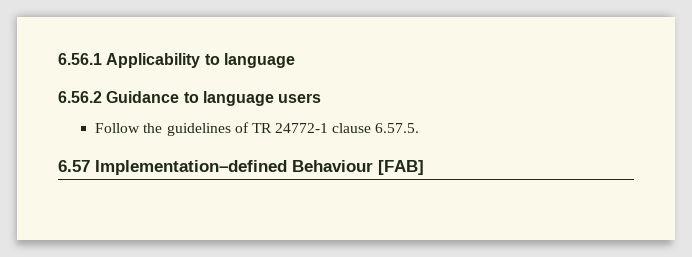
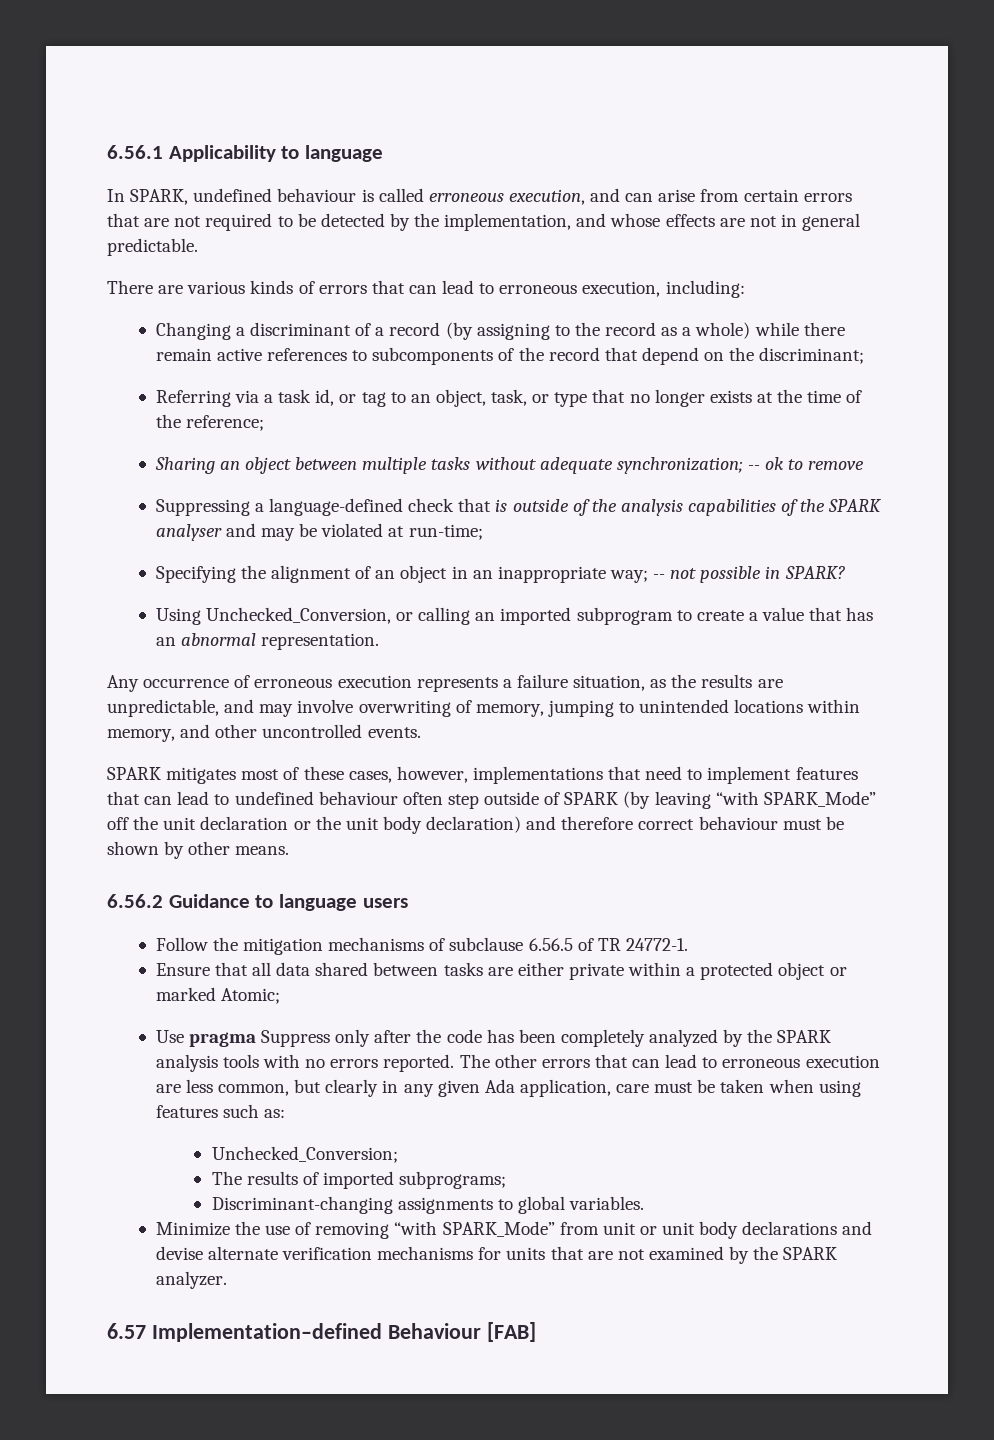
+ In SPARK, undefined behaviour is called erroneous execution, and can arise from certain errors that are not required to be detected by the implementation, and whose effects are not in general predictable.
+ There are various kinds of errors that can lead to erroneous execution, including:
+ Changing a discriminant of a record (by assigning to the record as a whole) while there remain active references to subcomponents of the record that depend on the discriminant;
+ Referring via a task id, or tag to an object, task, or type that no longer exists at the time of the reference;
+ Sharing an object between multiple tasks without adequate synchronization; -- ok to remove
+ Suppressing a language-defined check that is outside of the analysis capabilities of the SPARK analyser and may be violated at run-time;
+ Specifying the alignment of an object in an inappropriate way; -- not possible in SPARK?
+ Using Unchecked_Conversion, or calling an imported subprogram to create a value that has an abnormal representation.
+ Any occurrence of erroneous execution represents a failure situation, as the results are unpredictable, and may involve overwriting of memory, jumping to unintended locations within memory, and other uncontrolled events.
+ SPARK mitigates most of these cases, however, implementations that need to implement features that can lead to undefined behaviour often step outside of SPARK (by leaving “with SPARK_Mode” off the unit declaration or the unit body declaration) and therefore correct behaviour must be shown by other means.
- Follow the guidelines of TR 24772-1 clause 6.57.5.
+ Follow the mitigation mechanisms of subclause 6.56.5 of TR 24772-1.
+ Ensure that all data shared between tasks are either private within a protected object or marked Atomic;
+ Use pragma Suppress only after the code has been completely analyzed by the SPARK analysis tools with no errors reported. The other errors that can lead to erroneous execution are less common, but clearly in any given Ada application, care must be taken when using features such as:
+ Unchecked_Conversion;
+ The results of imported subprograms;
+ Discriminant-changing assignments to global variables.
+ Minimize the use of removing “with SPARK_Mode” from unit or unit body declarations and devise alternate verification mechanisms for units that are not examined by the SPARK analyzer.

